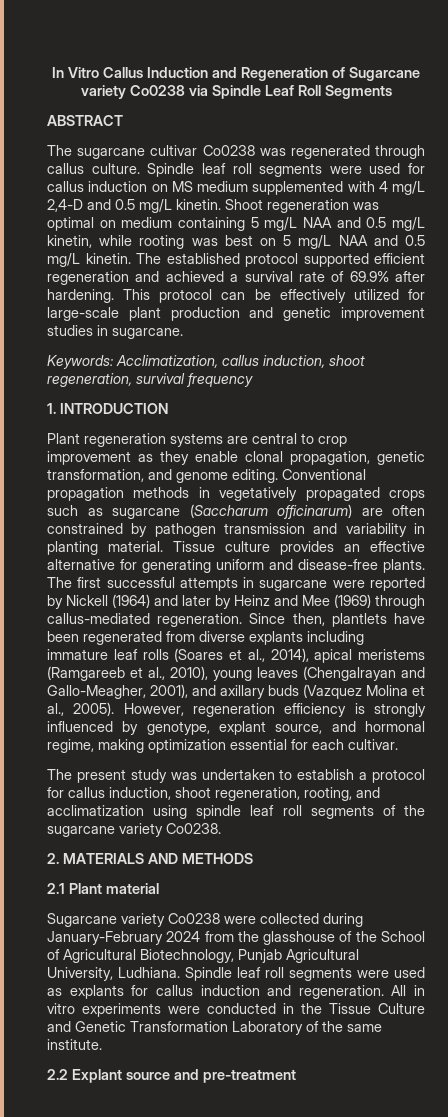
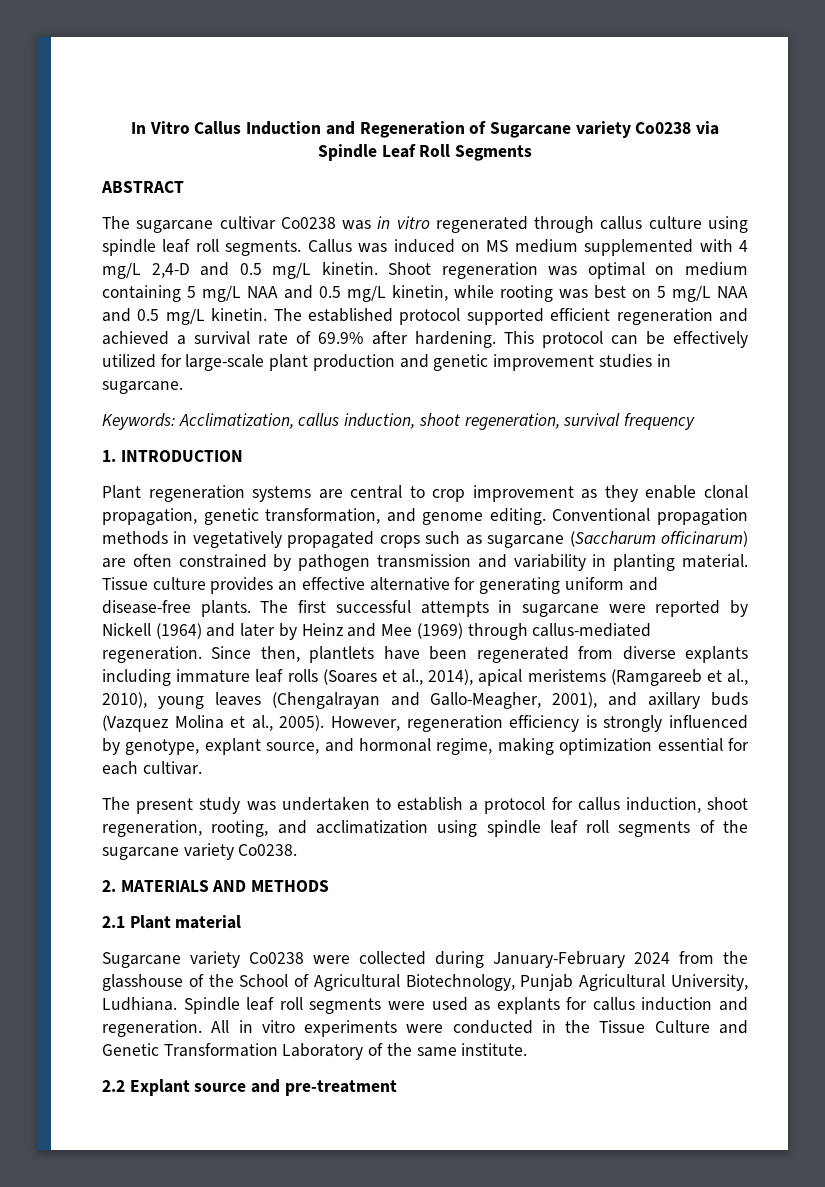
- The sugarcane cultivar Co0238 was regenerated through callus culture. Spindle leaf roll segments were used for callus induction on MS medium supplemented with 4 mg/L 2,4-D and 0.5 mg/L kinetin.
+ The sugarcane cultivar Co0238 was in vitro regenerated through callus culture using spindle leaf roll segments. Callus was induced on MS medium supplemented with 4 mg/L 2,4-D and 0.5 mg/L kinetin.

